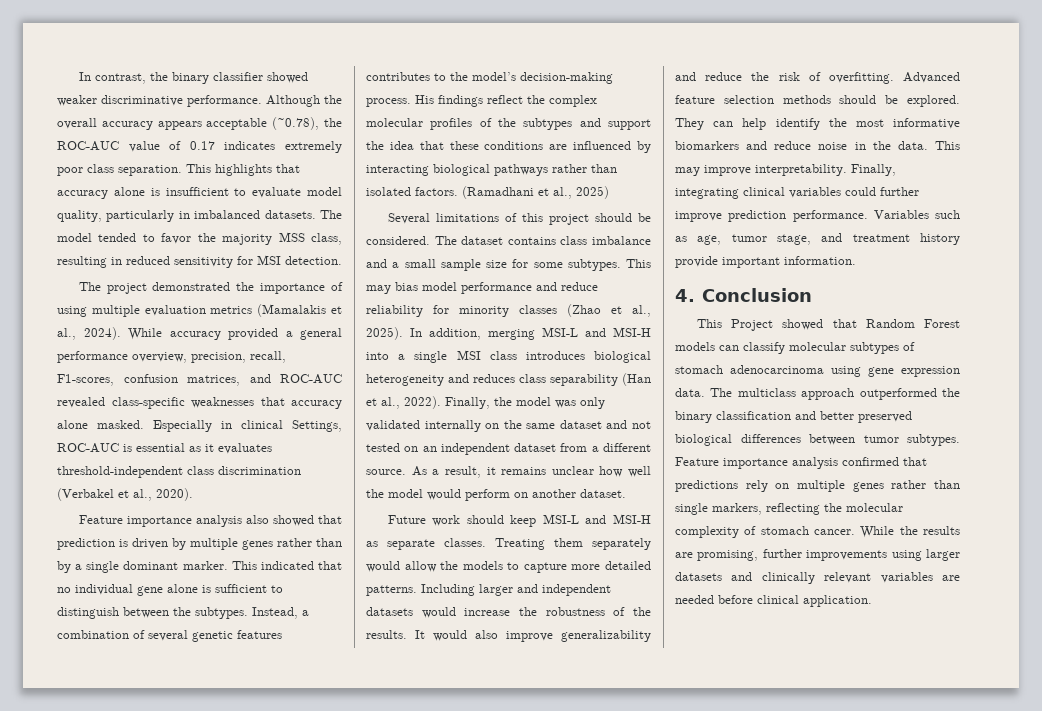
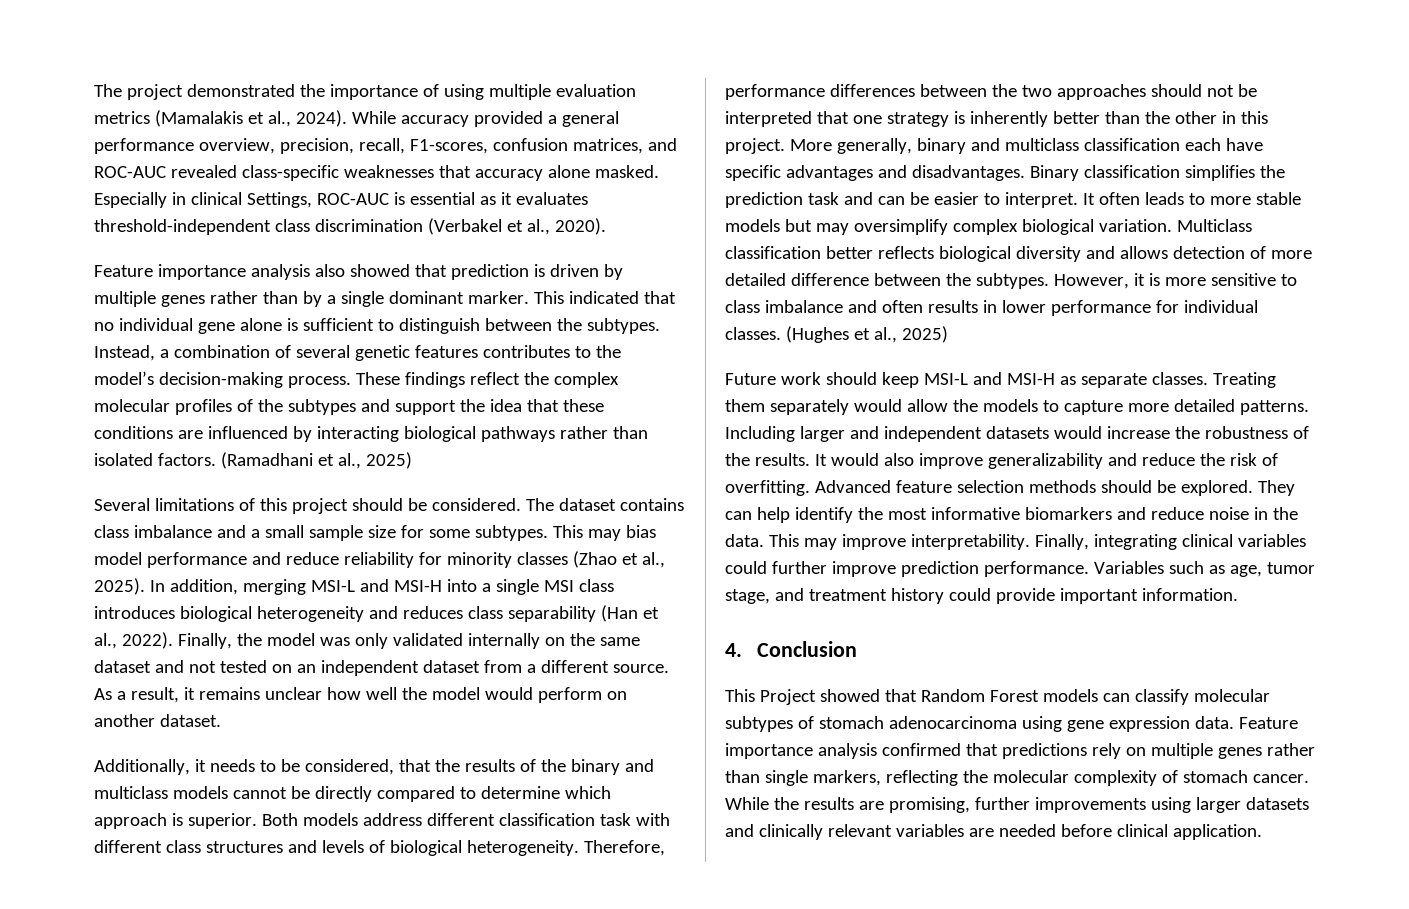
- In contrast, the binary classifier showed weaker discriminative performance. Although the overall accuracy appears acceptable (~0.78), the ROC-AUC value of 0.17 indicates extremely poor class separation. This highlights that accuracy alone is insufficient to evaluate model quality, particularly in imbalanced datasets. The model tended to favor the majority MSS class, resulting in reduced sensitivity for MSI detection.
- His findings reflect the complex molecular profiles of the subtypes and support the idea that these conditions are influenced by interacting biological pathways rather than isolated factors.
+ These findings reflect the complex molecular profiles of the subtypes and support the idea that these conditions are influenced by interacting biological pathways rather than isolated factors.
+ Additionally, it needs to be considered, that the results of the binary and multiclass models cannot be directly compared to determine which approach is superior. Both models address different classification task with different class structures and levels of biological heterogeneity. Therefore, performance differences between the two approaches should not be interpreted that one strategy is inherently better than the other in this project. More generally, binary and multiclass classification each have specific advantages and disadvantages. Binary classification simplifies the prediction task and can be easier to interpret. It often leads to more stable models but may oversimplify complex biological variation. Multiclass classification better reflects biological diversity and allows detection of more detailed difference between the subtypes. However, it is more sensitive to class imbalance and often results in lower performance for individual classes. (Hughes et al., 2025)
- Variables such as age, tumor stage, and treatment history provide important information.
+ Variables such as age, tumor stage, and treatment history could provide important information.
- The multiclass approach outperformed the binary classification and better preserved biological differences between tumor subtypes.

